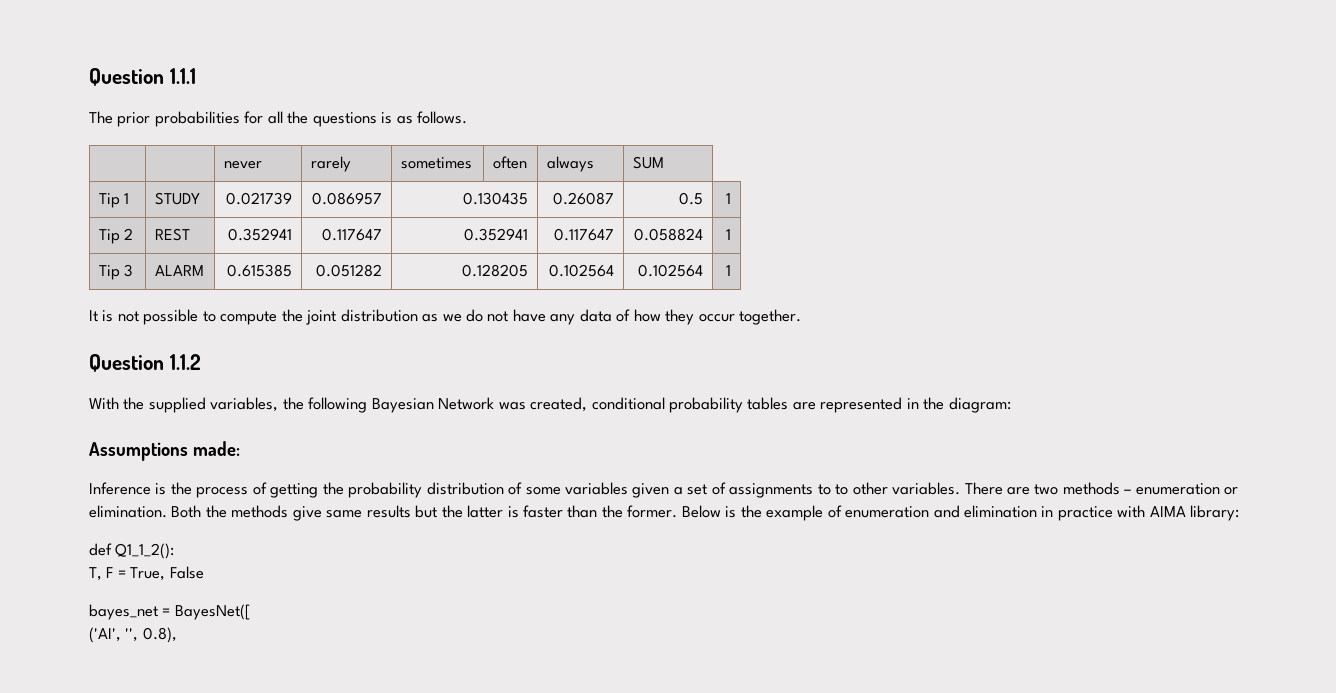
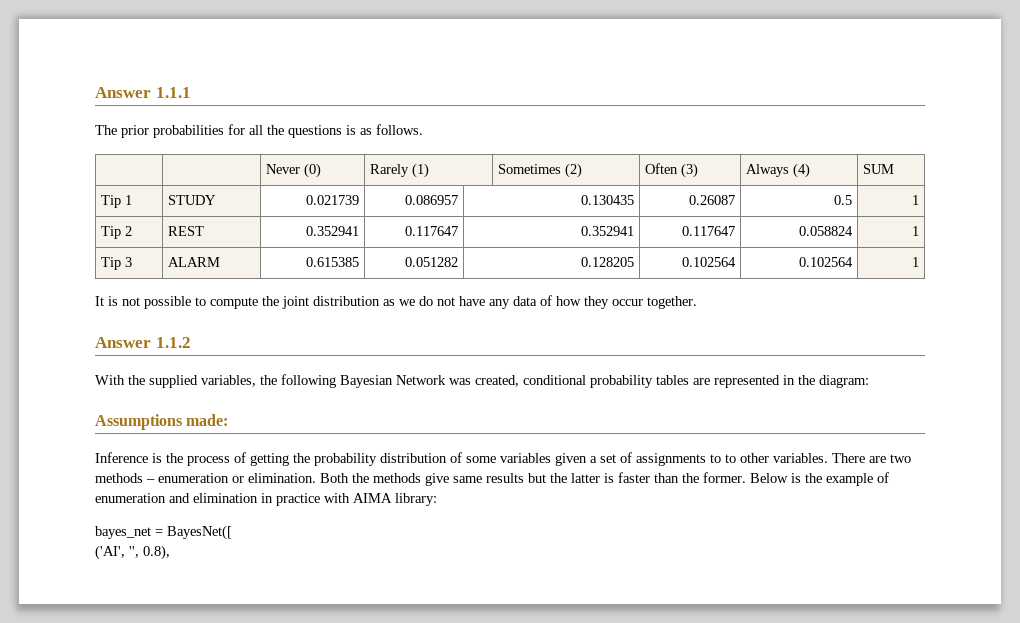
- Question 1.1.1
+ Answer 1.1.1
- | | never | rarely | sometimes | often | always | SUM
+ | | Never (0) | Rarely (1) | Sometimes (2) | Often (3) | Always (4) | SUM
- Question 1.1.2
+ Answer 1.1.2
- def Q1_1_2():
- T, F = True, False

